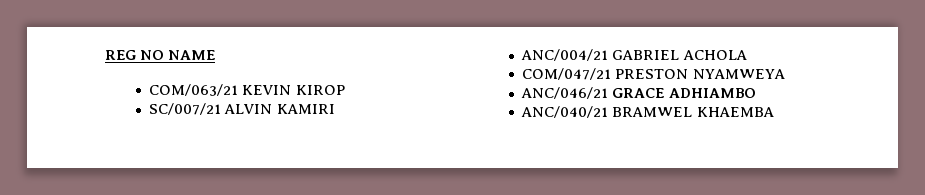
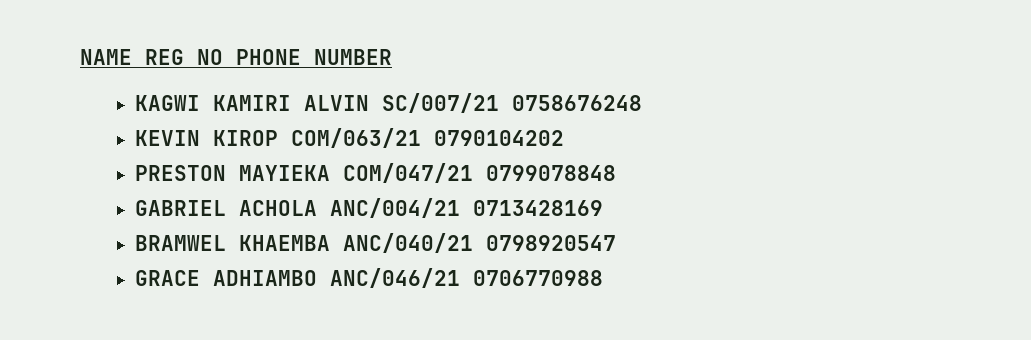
- REG NO NAME
- COM/063/21 KEVIN KIROP
- SC/007/21 ALVIN KAMIRI
- ANC/004/21 GABRIEL ACHOLA
- COM/047/21 PRESTON NYAMWEYA
- ANC/046/21 GRACE ADHIAMBO
- ANC/040/21 BRAMWEL KHAEMBA
+ NAME REG NO PHONE NUMBER
+ KAGWI KAMIRI ALVIN SC/007/21 0758676248
+ KEVIN KIROP COM/063/21 0790104202
+ PRESTON MAYIEKA COM/047/21 0799078848
+ GABRIEL ACHOLA ANC/004/21 0713428169
+ BRAMWEL KHAEMBA ANC/040/21 0798920547
+ GRACE ADHIAMBO ANC/046/21 0706770988

